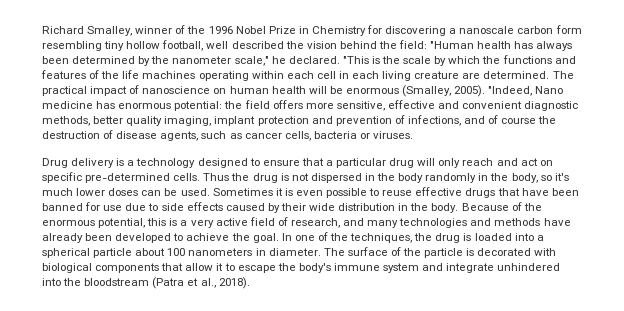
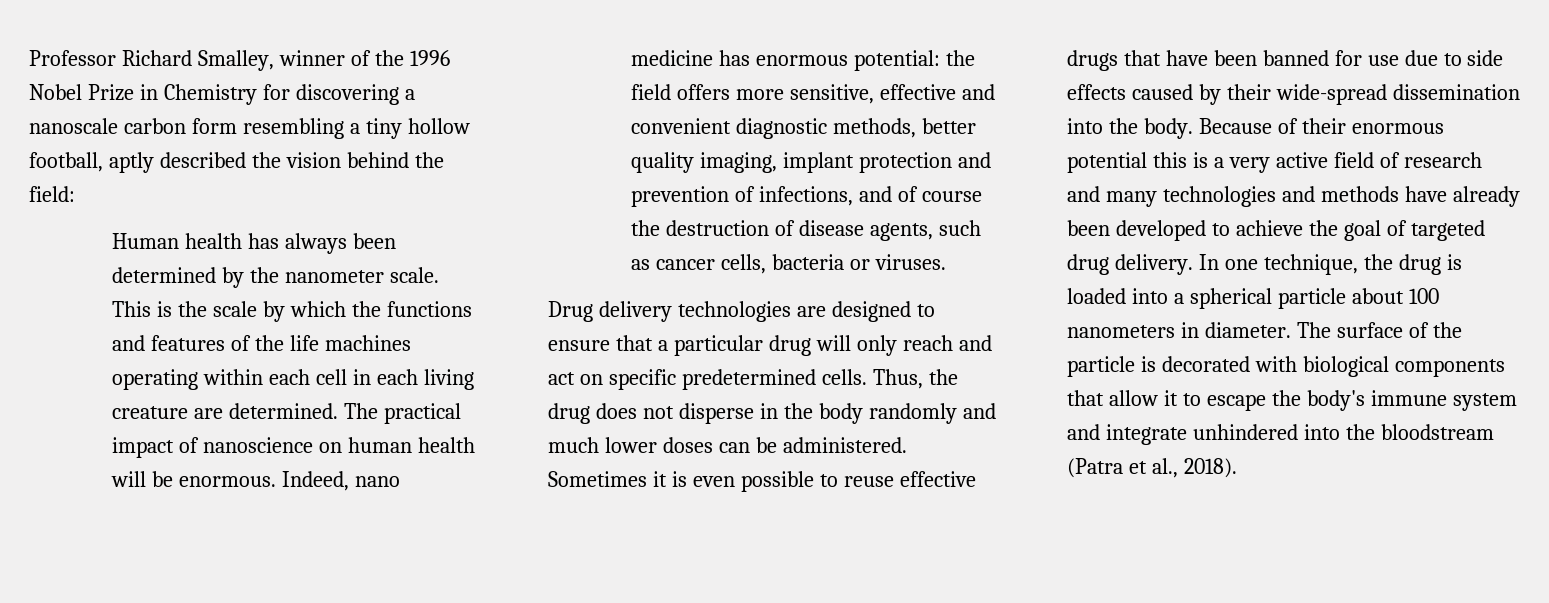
- Richard Smalley, winner of the 1996 Nobel Prize in Chemistry for discovering a nanoscale carbon form resembling tiny hollow football, well described the vision behind the field: "Human health has always been determined by the nanometer scale," he declared. "This is the scale by which the functions and features of the life machines operating within each cell in each living creature are determined.
+ Professor Richard Smalley, winner of the 1996 Nobel Prize in Chemistry for discovering a nanoscale carbon form resembling a tiny hollow football, aptly described the vision behind the field:
+ Human health has always been determined by the nanometer scale. This is the scale by which the functions and features of the life machines operating within each cell in each living creature are determined.
- The practical impact of nanoscience on human health will be enormous (Smalley, 2005). "Indeed, Nano medicine has enormous potential: the field offers more sensitive, effective and convenient diagnostic methods, better quality imaging, implant protection and prevention of infections, and of course the destruction of disease agents, such as cancer cells, bacteria or viruses.
+ The practical impact of nanoscience on human health will be enormous. Indeed, nano medicine has enormous potential: the field offers more sensitive, effective and convenient diagnostic methods, better quality imaging, implant protection and prevention of infections, and of course the destruction of disease agents, such as cancer cells, bacteria or viruses.
- Drug delivery is a technology designed to ensure that a particular drug will only reach and act on specific pre-determined cells. Thus the drug is not dispersed in the body randomly in the body, so it's much lower doses can be used.
+ Drug delivery technologies are designed to ensure that a particular drug will only reach and act on specific predetermined cells. Thus, the drug does not disperse in the body randomly and much lower doses can be administered.
- Sometimes it is even possible to reuse effective drugs that have been banned for use due to side effects caused by their wide distribution in the body.
+ Sometimes it is even possible to reuse effective drugs that have been banned for use due to side effects caused by their wide-spread dissemination into the body.
- Because of the enormous potential, this is a very active field of research, and many technologies and methods have already been developed to achieve the goal. In one of the techniques, the drug is loaded into a spherical particle about 100 nanometers in diameter.
+ Because of their enormous potential this is a very active field of research and many technologies and methods have already been developed to achieve the goal of targeted drug delivery. In one technique, the drug is loaded into a spherical particle about 100 nanometers in diameter.

